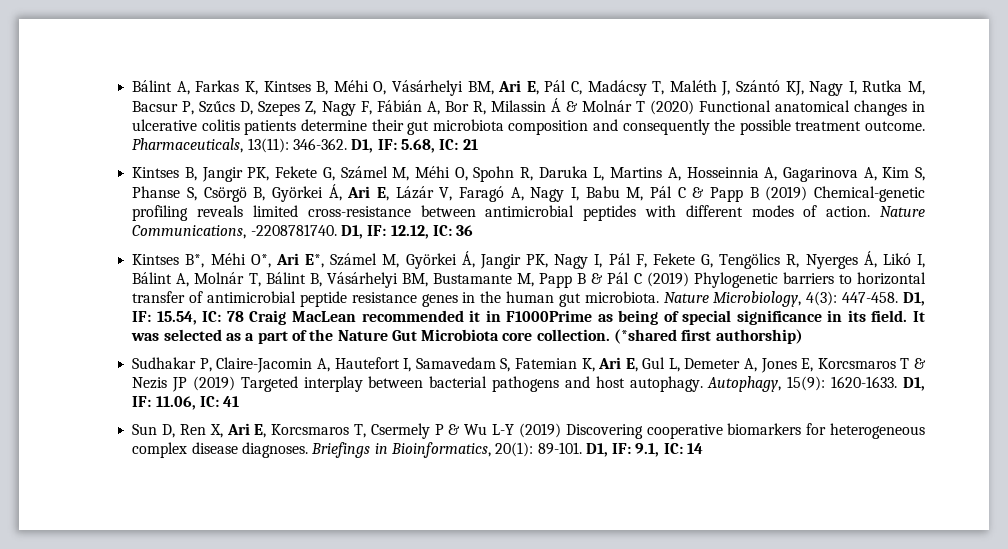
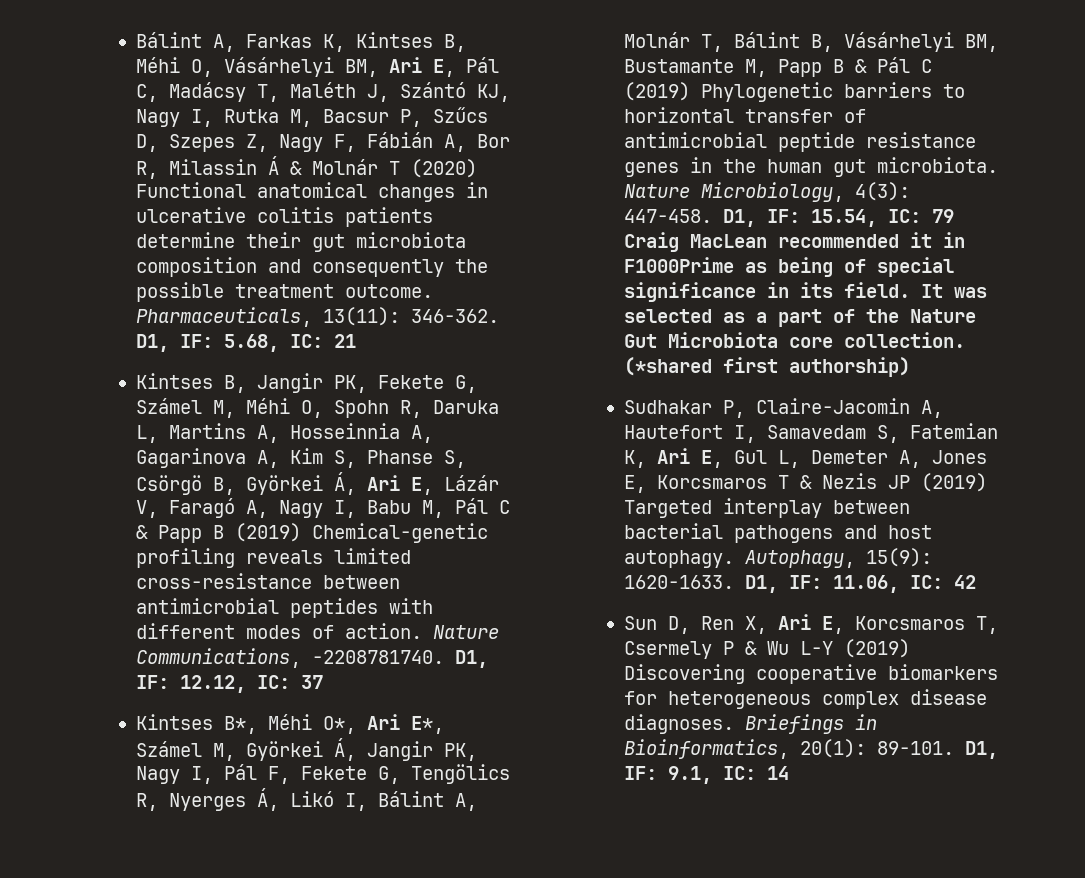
- D1, IF: 12.12, IC: 36
+ D1, IF: 12.12, IC: 37
- D1, IF: 15.54, IC: 78 Craig MacLean recommended it in F1000Prime as being of special significance in its field.
+ D1, IF: 15.54, IC: 79 Craig MacLean recommended it in F1000Prime as being of special significance in its field.
- D1, IF: 11.06, IC: 41
+ D1, IF: 11.06, IC: 42

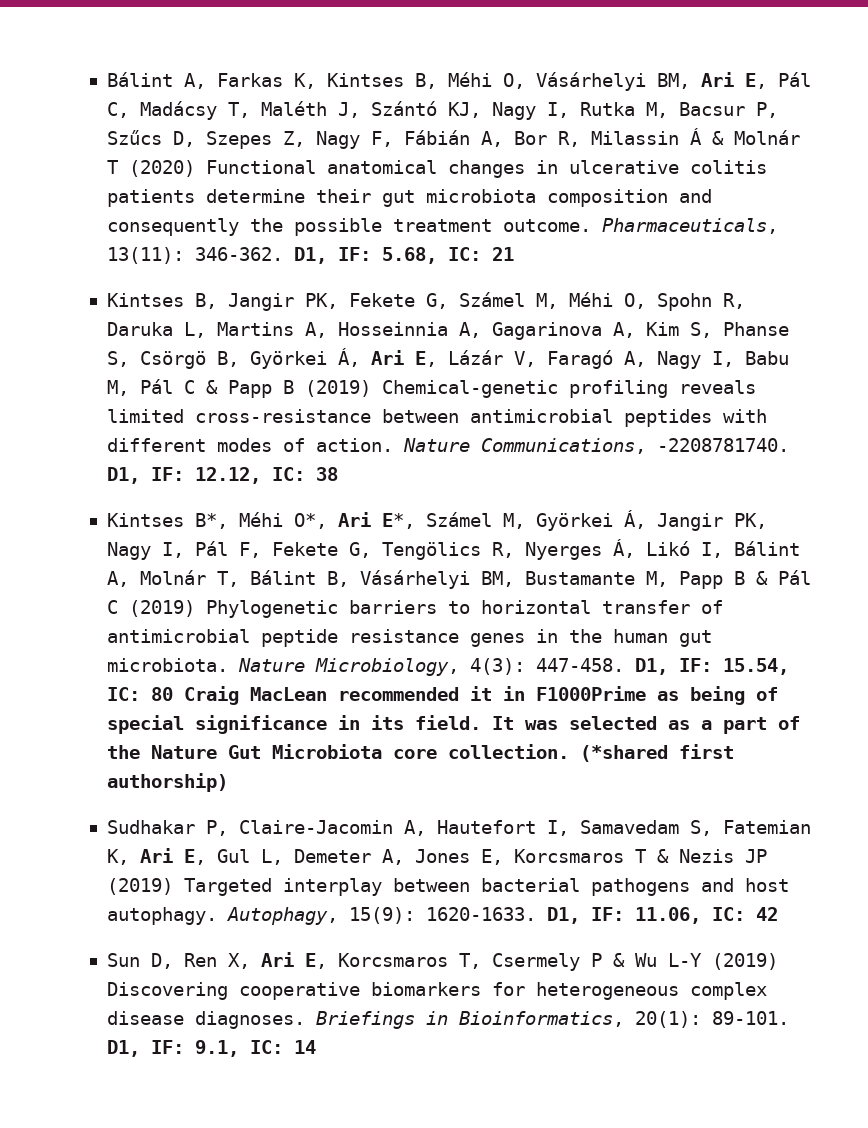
- D1, IF: 12.12, IC: 37
+ D1, IF: 12.12, IC: 38
- D1, IF: 15.54, IC: 79 Craig MacLean recommended it in F1000Prime as being of special significance in its field.
+ D1, IF: 15.54, IC: 80 Craig MacLean recommended it in F1000Prime as being of special significance in its field.

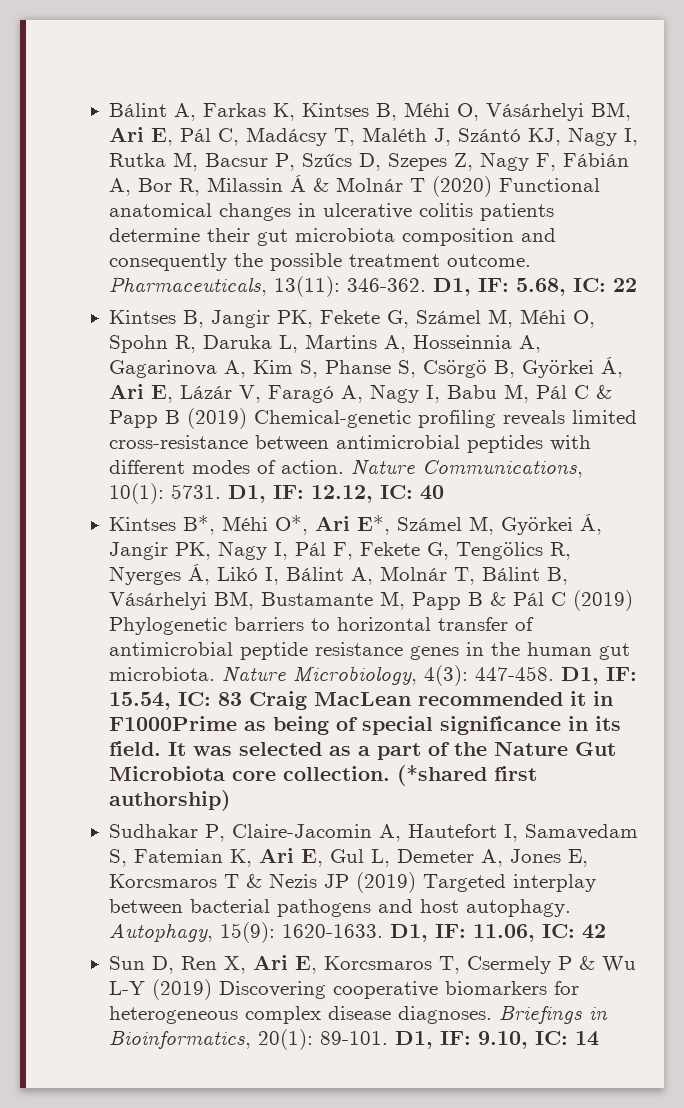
- D1, IF: 5.68, IC: 21
+ D1, IF: 5.68, IC: 22
- Nature Communications, -2208781740.
+ Nature Communications, 10(1): 5731.
- D1, IF: 12.12, IC: 38
+ D1, IF: 12.12, IC: 40
- D1, IF: 15.54, IC: 80 Craig MacLean recommended it in F1000Prime as being of special significance in its field.
+ D1, IF: 15.54, IC: 83 Craig MacLean recommended it in F1000Prime as being of special significance in its field.
- D1, IF: 9.1, IC: 14
+ D1, IF: 9.10, IC: 14

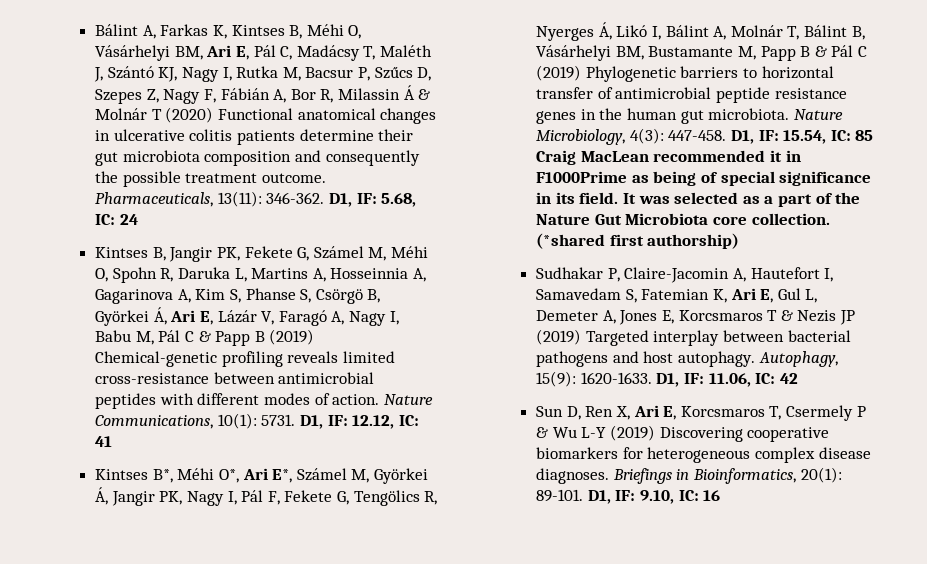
- D1, IF: 5.68, IC: 22
+ D1, IF: 5.68, IC: 24
- D1, IF: 12.12, IC: 40
+ D1, IF: 12.12, IC: 41
- D1, IF: 15.54, IC: 83 Craig MacLean recommended it in F1000Prime as being of special significance in its field.
+ D1, IF: 15.54, IC: 85 Craig MacLean recommended it in F1000Prime as being of special significance in its field.
- D1, IF: 9.10, IC: 14
+ D1, IF: 9.10, IC: 16

